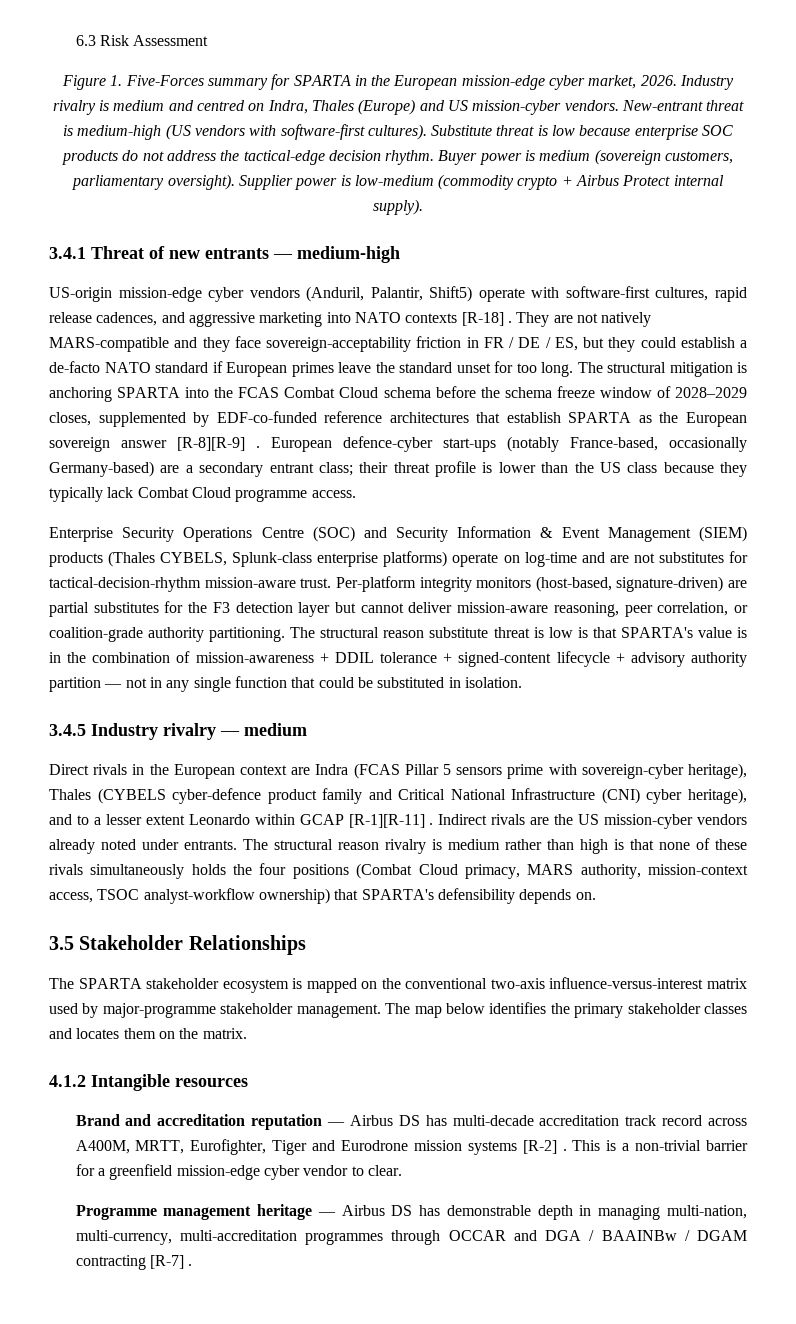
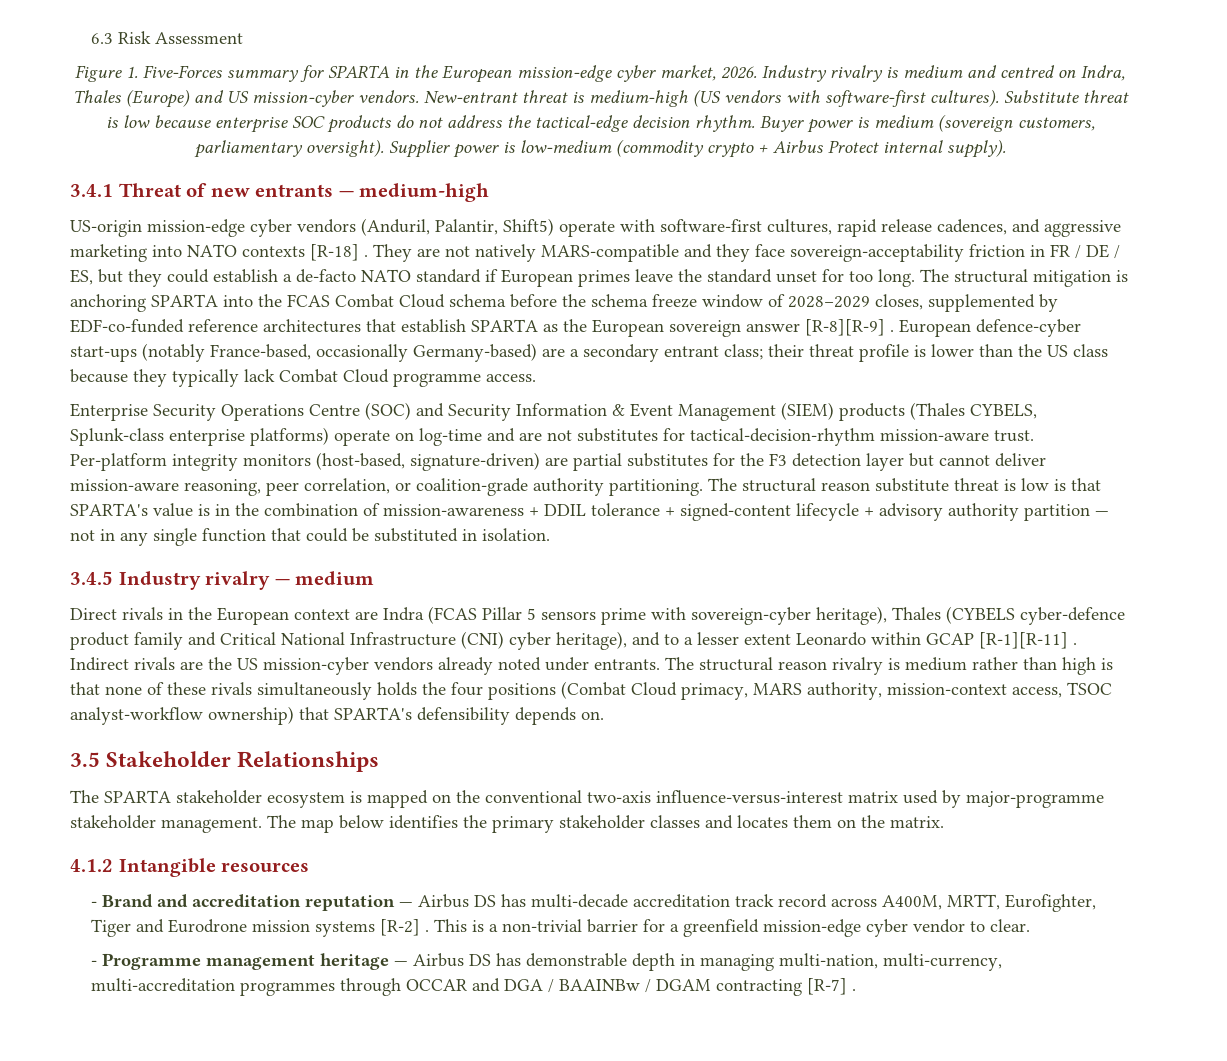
- Brand and accreditation reputation — Airbus DS has multi-decade accreditation track record across A400M, MRTT, Eurofighter, Tiger and Eurodrone mission systems [R-2] .
+ - Brand and accreditation reputation — Airbus DS has multi-decade accreditation track record across A400M, MRTT, Eurofighter, Tiger and Eurodrone mission systems [R-2] .
- Programme management heritage — Airbus DS has demonstrable depth in managing multi-nation, multi-currency, multi-accreditation programmes through OCCAR and DGA / BAAINBw / DGAM contracting [R-7] .
+ - Programme management heritage — Airbus DS has demonstrable depth in managing multi-nation, multi-currency, multi-accreditation programmes through OCCAR and DGA / BAAINBw / DGAM contracting [R-7] .

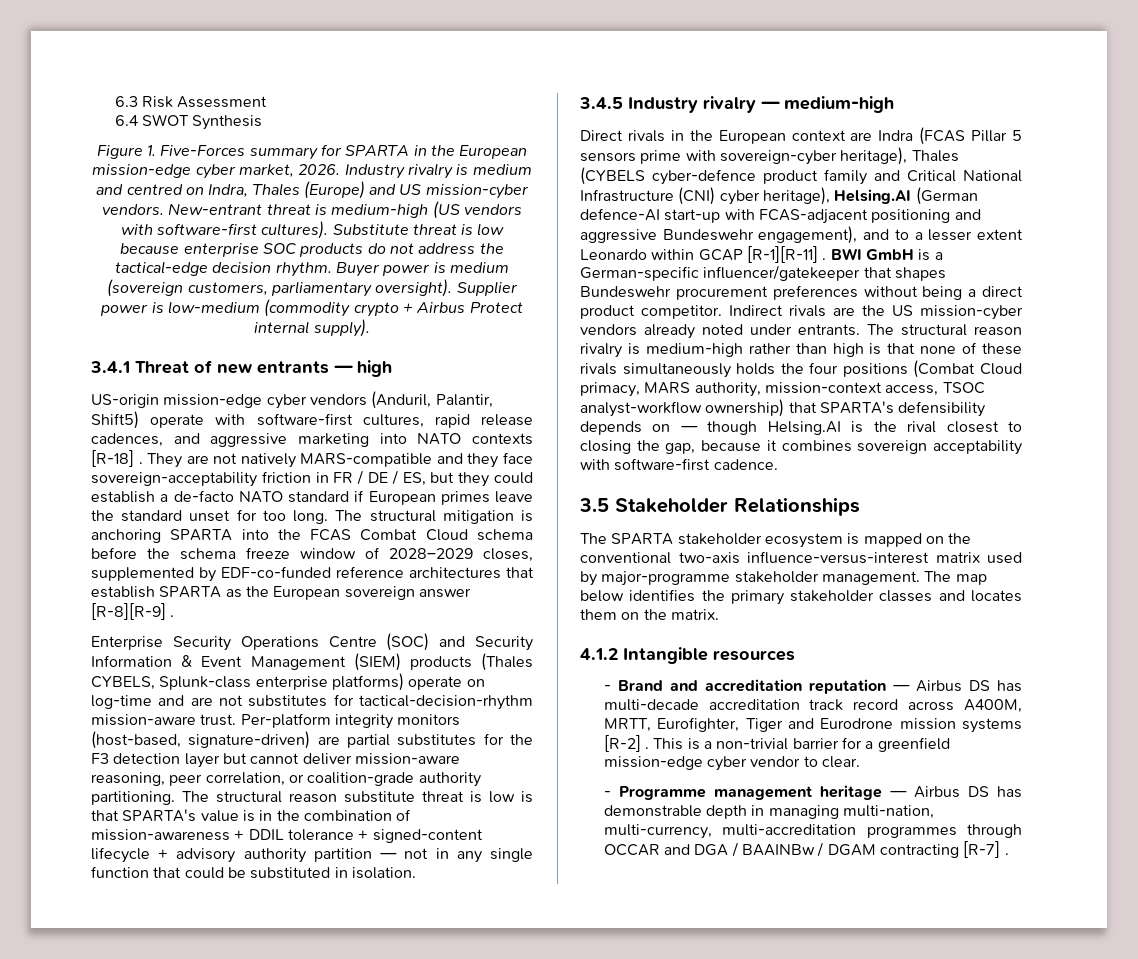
+ 6.4 SWOT Synthesis
- 3.4.1 Threat of new entrants — medium-high
+ 3.4.1 Threat of new entrants — high
- European defence-cyber start-ups (notably France-based, occasionally Germany-based) are a secondary entrant class; their threat profile is lower than the US class because they typically lack Combat Cloud programme access.
- 3.4.5 Industry rivalry — medium
+ 3.4.5 Industry rivalry — medium-high
- Direct rivals in the European context are Indra (FCAS Pillar 5 sensors prime with sovereign-cyber heritage), Thales (CYBELS cyber-defence product family and Critical National Infrastructure (CNI) cyber heritage), and to a lesser extent Leonardo within GCAP [R-1][R-11] .
+ Direct rivals in the European context are Indra (FCAS Pillar 5 sensors prime with sovereign-cyber heritage), Thales (CYBELS cyber-defence product family and Critical National Infrastructure (CNI) cyber heritage), Helsing.AI (German defence-AI start-up with FCAS-adjacent positioning and aggressive Bundeswehr engagement), and to a lesser extent Leonardo within GCAP [R-1][R-11] .
+ BWI GmbH is a German-specific influencer/gatekeeper that shapes Bundeswehr procurement preferences without being a direct product competitor.
- The structural reason rivalry is medium rather than high is that none of these rivals simultaneously holds the four positions (Combat Cloud primacy, MARS authority, mission-context access, TSOC analyst-workflow ownership) that SPARTA's defensibility depends on.
+ The structural reason rivalry is medium-high rather than high is that none of these rivals simultaneously holds the four positions (Combat Cloud primacy, MARS authority, mission-context access, TSOC analyst-workflow ownership) that SPARTA's defensibility depends on — though Helsing.AI is the rival closest to closing the gap, because it combines sovereign acceptability with software-first cadence.

